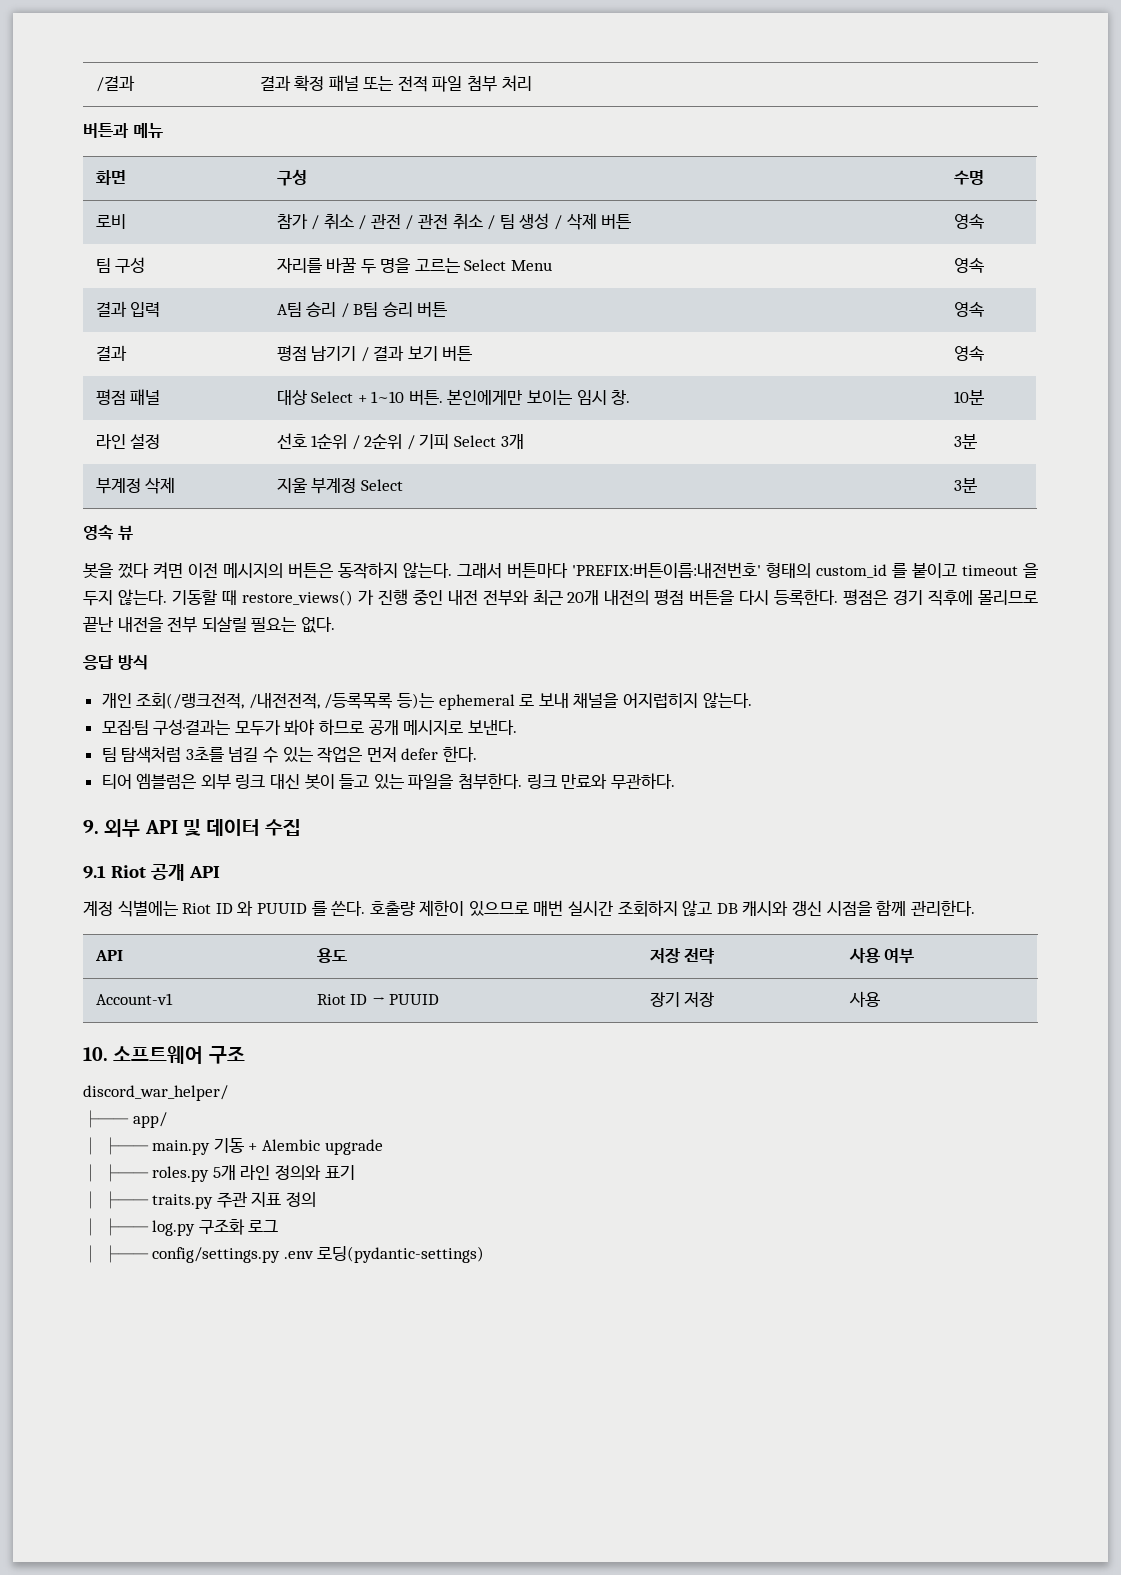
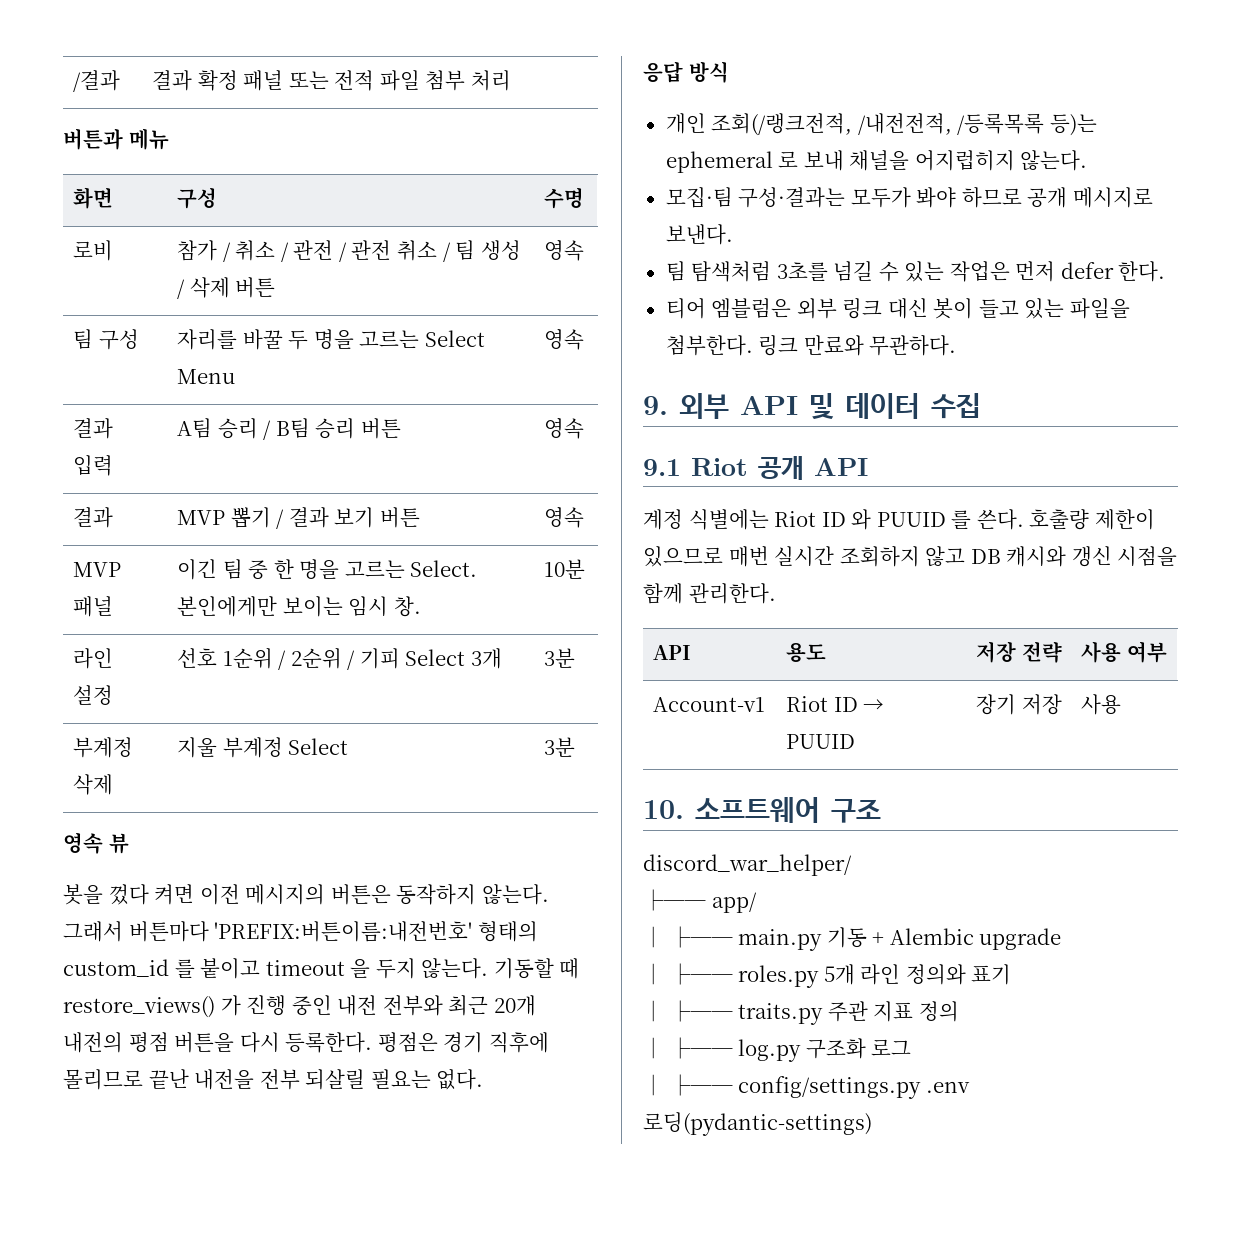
- 결과 | 평점 남기기 / 결과 보기 버튼 | 영속
+ 결과 | MVP 뽑기 / 결과 보기 버튼 | 영속
- 평점 패널 | 대상 Select + 1~10 버튼. 본인에게만 보이는 임시 창. | 10분
+ MVP 패널 | 이긴 팀 중 한 명을 고르는 Select. 본인에게만 보이는 임시 창. | 10분

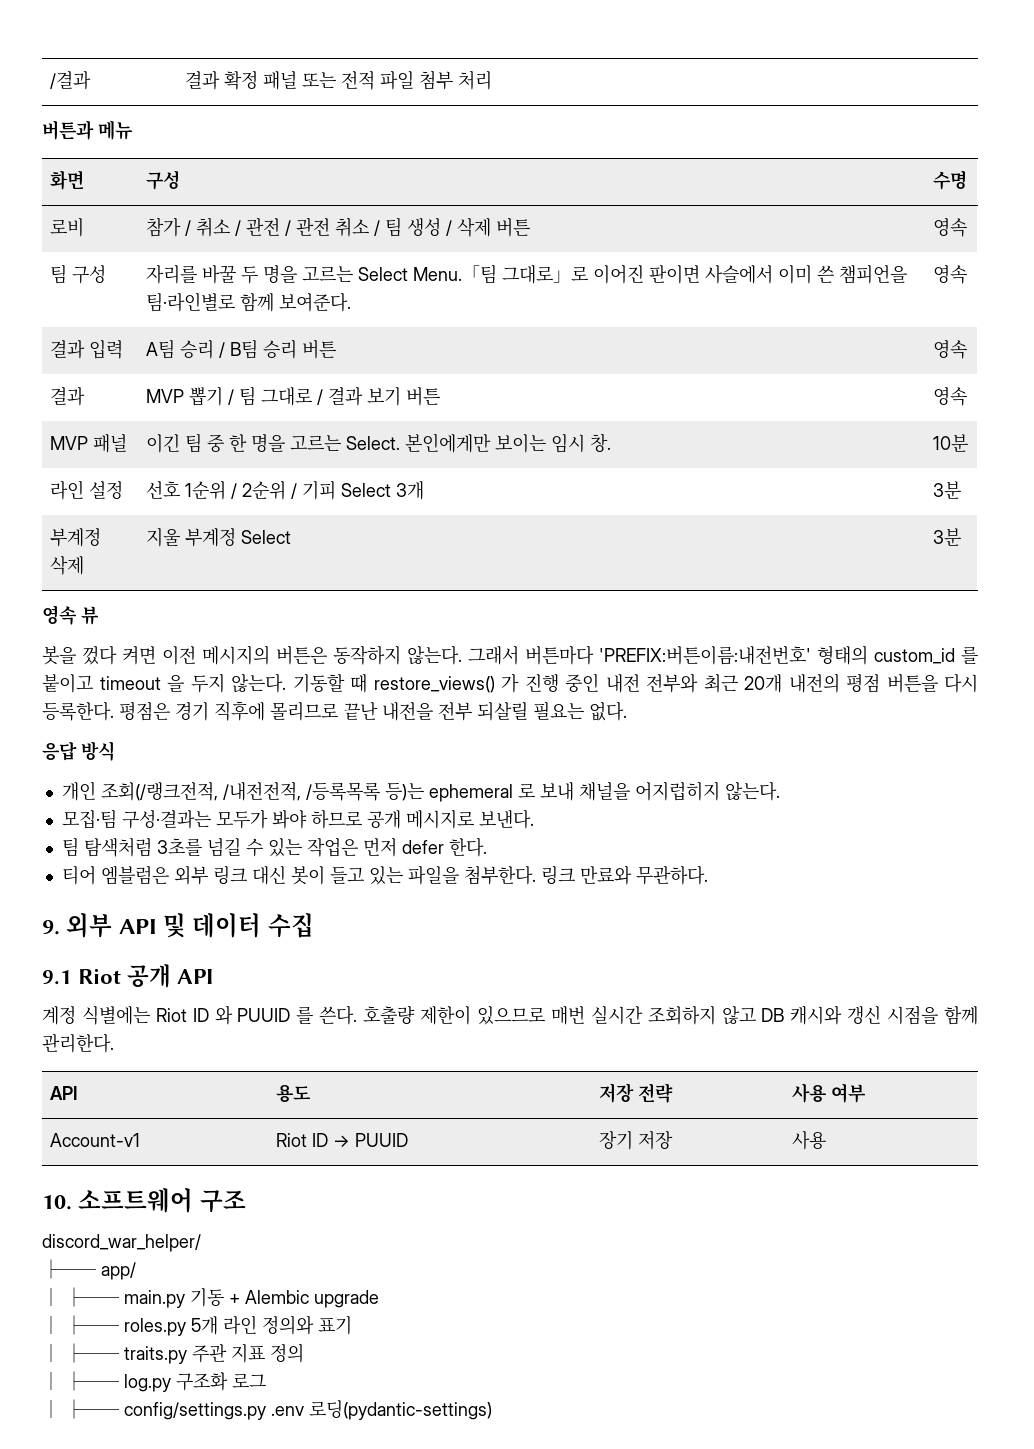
- 팀 구성 | 자리를 바꿀 두 명을 고르는 Select Menu | 영속
+ 팀 구성 | 자리를 바꿀 두 명을 고르는 Select Menu.「팀 그대로」로 이어진 판이면 사슬에서 이미 쓴 챔피언을 팀·라인별로 함께 보여준다. | 영속
- 결과 | MVP 뽑기 / 결과 보기 버튼 | 영속
+ 결과 | MVP 뽑기 / 팀 그대로 / 결과 보기 버튼 | 영속

